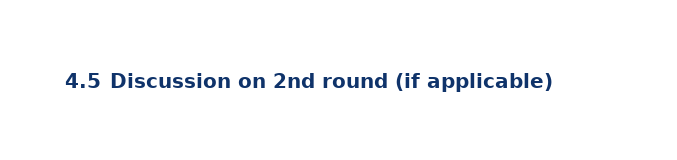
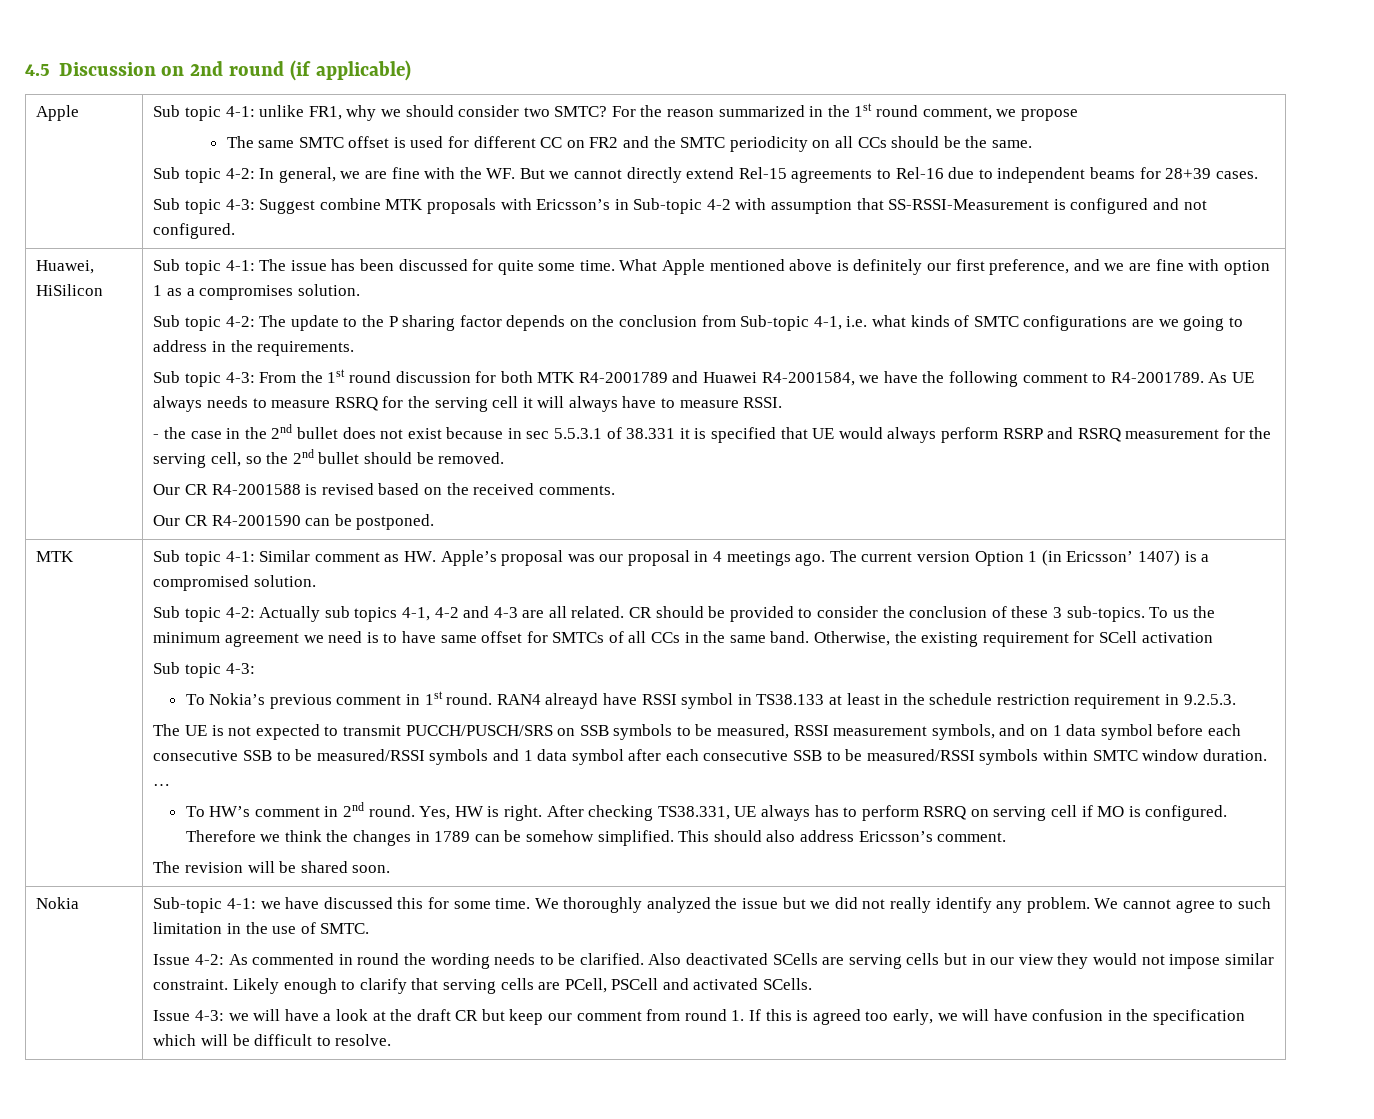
+ Apple | Sub topic 4-1: unlike FR1, why we should consider two SMTC? For the reason summarized in the 1st round comment, we propose
+ The same SMTC offset is used for different CC on FR2 and the SMTC periodicity on all CCs should be the same.
+ Sub topic 4-2: In general, we are fine with the WF. But we cannot directly extend Rel-15 agreements to Rel-16 due to independent beams for 28+39 cases.
+ Sub topic 4-3: Suggest combine MTK proposals with Ericsson’s in Sub-topic 4-2 with assumption that SS-RSSI-Measurement is configured and not configured.
+ Huawei, HiSilicon | Sub topic 4-1: The issue has been discussed for quite some time. What Apple mentioned above is definitely our first preference, and we are fine with option 1 as a compromises solution.
+ Sub topic 4-2: The update to the P sharing factor depends on the conclusion from Sub-topic 4-1, i.e. what kinds of SMTC configurations are we going to address in the requirements.
+ Sub topic 4-3: From the 1st round discussion for both MTK R4-2001789 and Huawei R4-2001584, we have the following comment to R4-2001789. As UE always needs to measure RSRQ for the serving cell it will always have to measure RSSI.
+ - the case in the 2nd bullet does not exist because in sec 5.5.3.1 of 38.331 it is specified that UE would always perform RSRP and RSRQ measurement for the serving cell, so the 2nd bullet should be removed.
+ Our CR R4-2001588 is revised based on the received comments.
+ Our CR R4-2001590 can be postponed.
+ MTK | Sub topic 4-1: Similar comment as HW. Apple’s proposal was our proposal in 4 meetings ago. The current version Option 1 (in Ericsson’ 1407) is a compromised solution.
+ Sub topic 4-2: Actually sub topics 4-1, 4-2 and 4-3 are all related. CR should be provided to consider the conclusion of these 3 sub-topics. To us the minimum agreement we need is to have same offset for SMTCs of all CCs in the same band. Otherwise, the existing requirement for SCell activation
+ Sub topic 4-3:
+ To Nokia’s previous comment in 1st round. RAN4 alreayd have RSSI symbol in TS38.133 at least in the schedule restriction requirement in 9.2.5.3.
+ The UE is not expected to transmit PUCCH/PUSCH/SRS on SSB symbols to be measured, RSSI measurement symbols, and on 1 data symbol before each consecutive SSB to be measured/RSSI symbols and 1 data symbol after each consecutive SSB to be measured/RSSI symbols within SMTC window duration. …
+ To HW’s comment in 2nd round. Yes, HW is right. After checking TS38.331, UE always has to perform RSRQ on serving cell if MO is configured. Therefore we think the changes in 1789 can be somehow simplified. This should also address Ericsson’s comment.
+ The revision will be shared soon.
+ Nokia | Sub-topic 4-1: we have discussed this for some time. We thoroughly analyzed the issue but we did not really identify any problem. We cannot agree to such limitation in the use of SMTC.
+ Issue 4-2: As commented in round the wording needs to be clarified. Also deactivated SCells are serving cells but in our view they would not impose similar constraint. Likely enough to clarify that serving cells are PCell, PSCell and activated SCells.
+ Issue 4-3: we will have a look at the draft CR but keep our comment from round 1. If this is agreed too early, we will have confusion in the specification which will be difficult to resolve.

